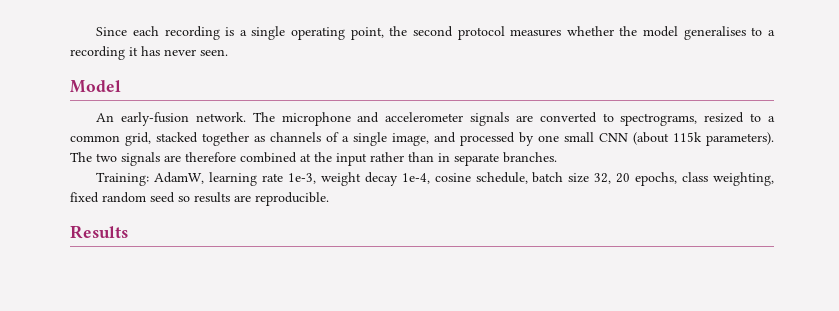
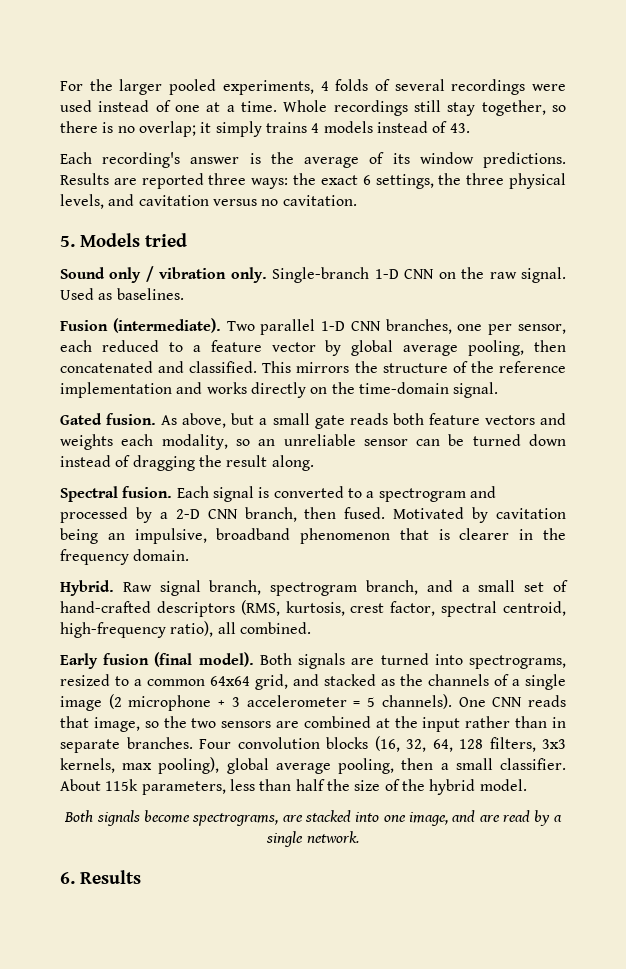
- Since each recording is a single operating point, the second protocol measures whether the model generalises to a recording it has never seen.
- Model
- An early-fusion network. The microphone and accelerometer signals are converted to spectrograms, resized to a common grid, stacked together as channels of a single image, and processed by one small CNN (about 115k parameters). The two signals are therefore combined at the input rather than in separate branches.
- Training: AdamW, learning rate 1e-3, weight decay 1e-4, cosine schedule, batch size 32, 20 epochs, class weighting, fixed random seed so results are reproducible.
- Results
+ For the larger pooled experiments, 4 folds of several recordings were used instead of one at a time. Whole recordings still stay together, so there is no overlap; it simply trains 4 models instead of 43.
+ Each recording's answer is the average of its window predictions. Results are reported three ways: the exact 6 settings, the three physical levels, and cavitation versus no cavitation.
+ 5. Models tried
+ Sound only / vibration only. Single-branch 1-D CNN on the raw signal. Used as baselines.
+ Fusion (intermediate). Two parallel 1-D CNN branches, one per sensor, each reduced to a feature vector by global average pooling, then concatenated and classified. This mirrors the structure of the reference implementation and works directly on the time-domain signal.
+ Gated fusion. As above, but a small gate reads both feature vectors and weights each modality, so an unreliable sensor can be turned down instead of dragging the result along.
+ Spectral fusion. Each signal is converted to a spectrogram and processed by a 2-D CNN branch, then fused. Motivated by cavitation being an impulsive, broadband phenomenon that is clearer in the frequency domain.
+ Hybrid. Raw signal branch, spectrogram branch, and a small set of hand-crafted descriptors (RMS, kurtosis, crest factor, spectral centroid, high-frequency ratio), all combined.
+ Early fusion (final model). Both signals are turned into spectrograms, resized to a common 64x64 grid, and stacked as the channels of a single image (2 microphone + 3 accelerometer = 5 channels). One CNN reads that image, so the two sensors are combined at the input rather than in separate branches. Four convolution blocks (16, 32, 64, 128 filters, 3x3 kernels, max pooling), global average pooling, then a small classifier. About 115k parameters, less than half the size of the hybrid model.
+ Both signals become spectrograms, are stacked into one image, and are read by a single network.
+ 6. Results

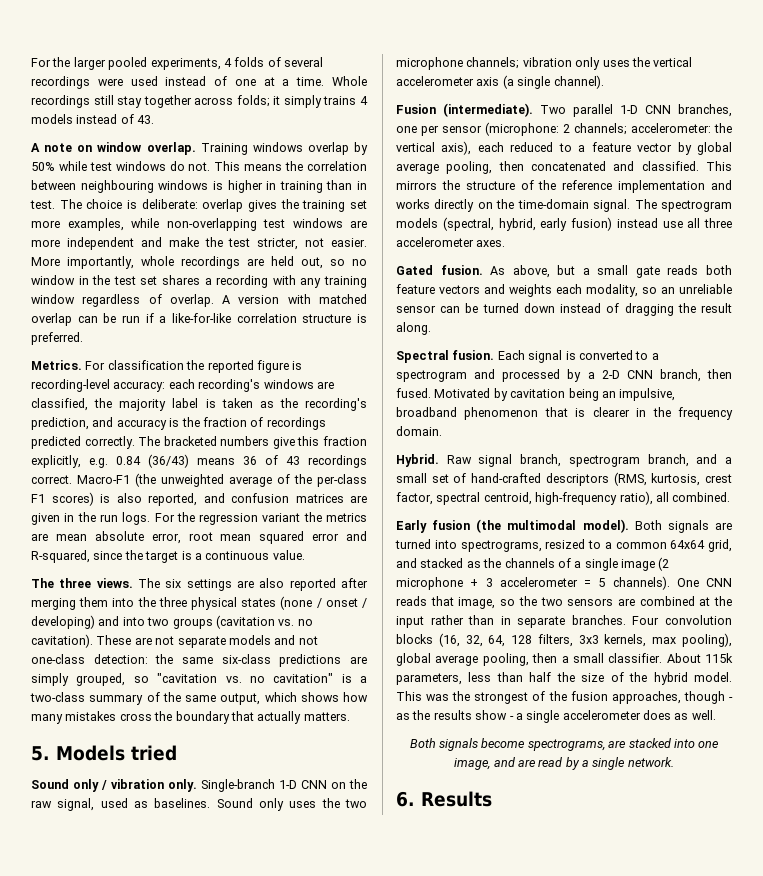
- Whole recordings still stay together, so there is no overlap; it simply trains 4 models instead of 43.
+ Whole recordings still stay together across folds; it simply trains 4 models instead of 43.
- Each recording's answer is the average of its window predictions. Results are reported three ways: the exact 6 settings, the three physical levels, and cavitation versus no cavitation.
+ A note on window overlap. Training windows overlap by 50% while test windows do not. This means the correlation between neighbouring windows is higher in training than in test. The choice is deliberate: overlap gives the training set more examples, while non-overlapping test windows are more independent and make the test stricter, not easier. More importantly, whole recordings are held out, so no window in the test set shares a recording with any training window regardless of overlap. A version with matched overlap can be run if a like-for-like correlation structure is preferred.
+ Metrics. For classification the reported figure is recording-level accuracy: each recording's windows are classified, the majority label is taken as the recording's prediction, and accuracy is the fraction of recordings predicted correctly. The bracketed numbers give this fraction explicitly, e.g. 0.84 (36/43) means 36 of 43 recordings correct. Macro-F1 (the unweighted average of the per-class F1 scores) is also reported, and confusion matrices are given in the run logs. For the regression variant the metrics are mean absolute error, root mean squared error and R-squared, since the target is a continuous value.
+ The three views. The six settings are also reported after merging them into the three physical states (none / onset / developing) and into two groups (cavitation vs. no cavitation). These are not separate models and not one-class detection: the same six-class predictions are simply grouped, so "cavitation vs. no cavitation" is a two-class summary of the same output, which shows how many mistakes cross the boundary that actually matters.
- Single-branch 1-D CNN on the raw signal. Used as baselines.
+ Single-branch 1-D CNN on the raw signal, used as baselines. Sound only uses the two microphone channels; vibration only uses the vertical accelerometer axis (a single channel).
- Two parallel 1-D CNN branches, one per sensor, each reduced to a feature vector by global average pooling, then concatenated and classified.
+ Two parallel 1-D CNN branches, one per sensor (microphone: 2 channels; accelerometer: the vertical axis), each reduced to a feature vector by global average pooling, then concatenated and classified.
+ The spectrogram models (spectral, hybrid, early fusion) instead use all three accelerometer axes.
- Early fusion (final model).
+ Early fusion (the multimodal model).
+ This was the strongest of the fusion approaches, though - as the results show - a single accelerometer does as well.

